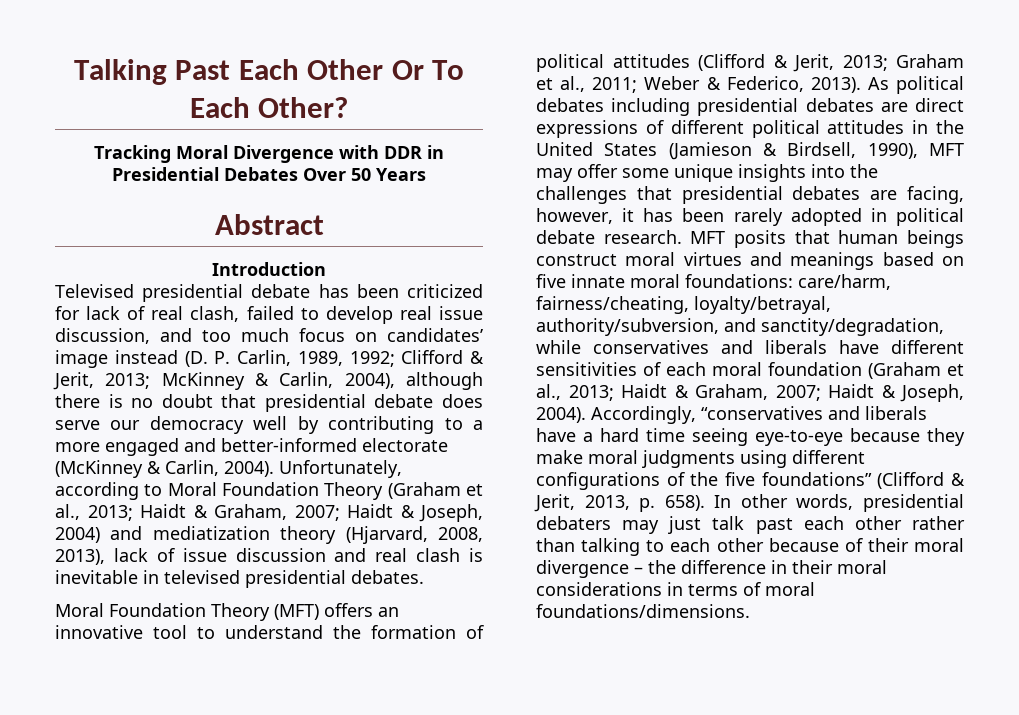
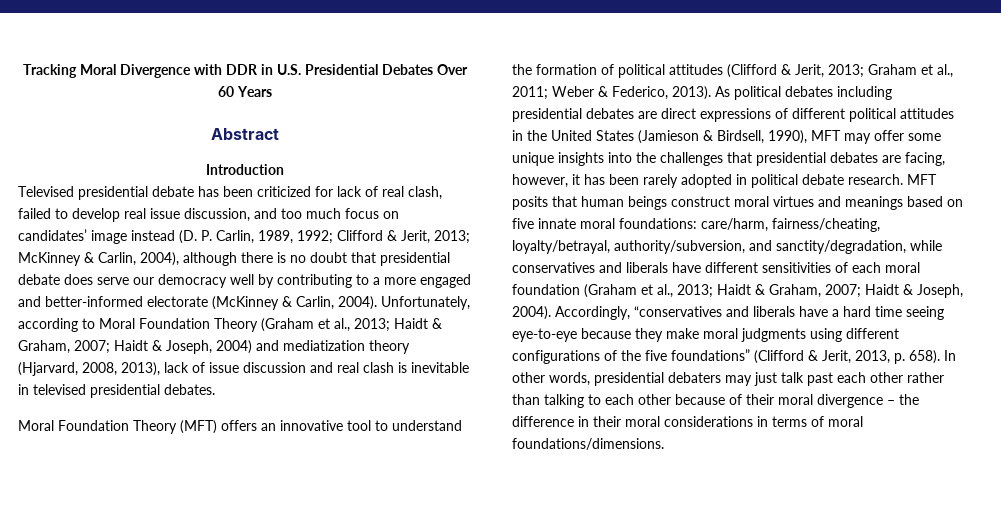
- Talking Past Each Other Or To Each Other?
- Tracking Moral Divergence with DDR in Presidential Debates Over 50 Years
+ Tracking Moral Divergence with DDR in U.S. Presidential Debates Over 60 Years

